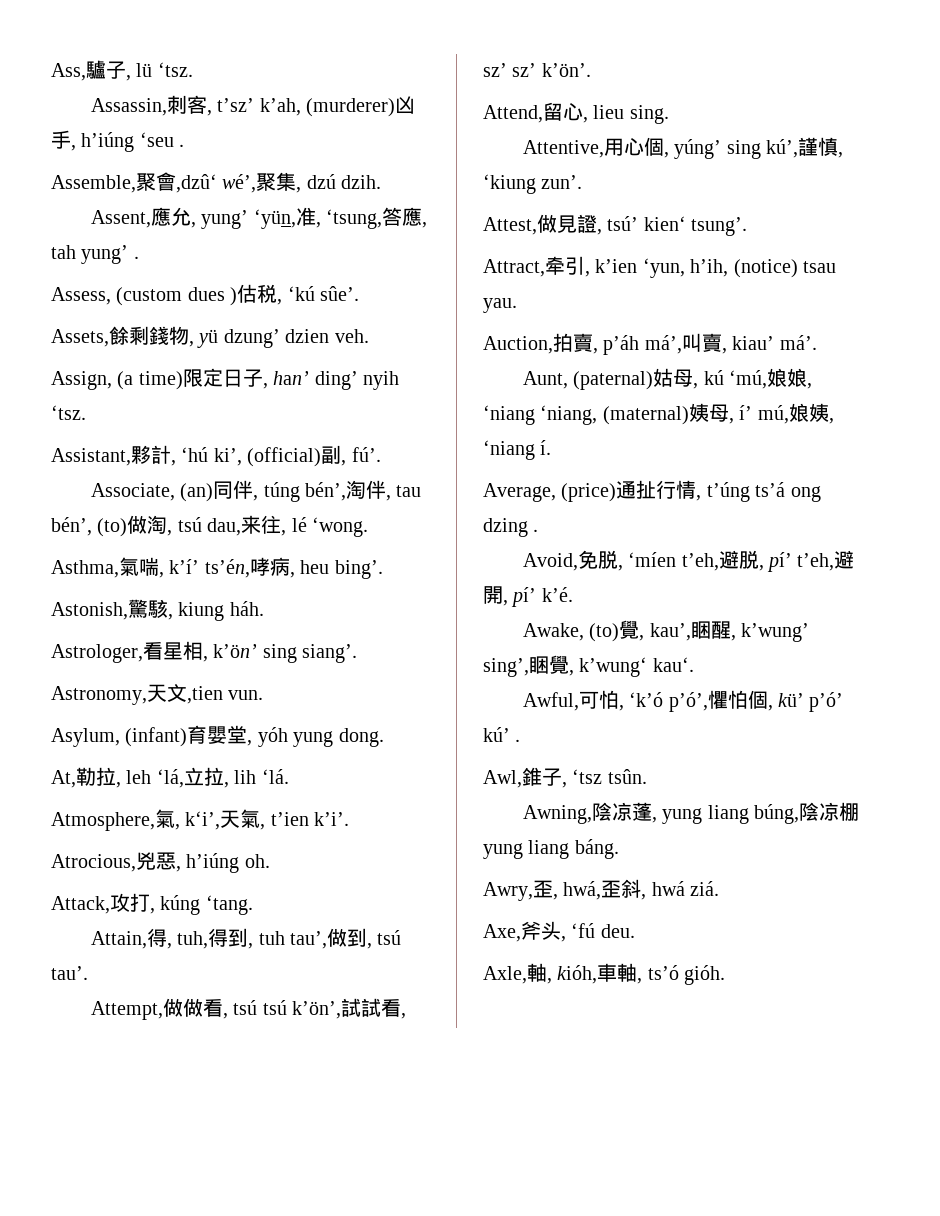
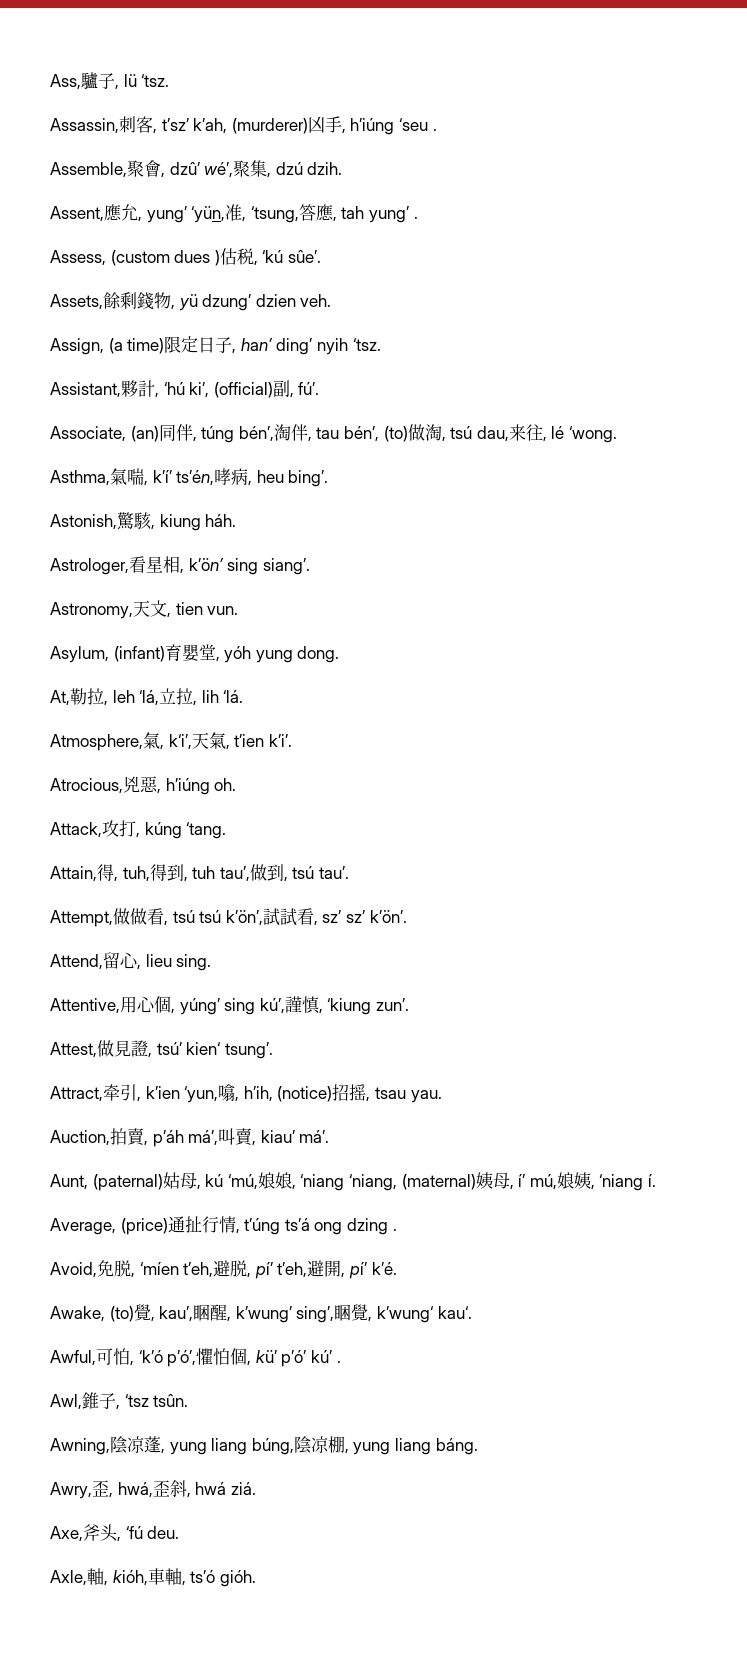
- Assemble,聚會,dzû‘ wé’,聚集, dzú dzih.
+ Assemble,聚會, dzû’ wé’,聚集, dzú dzih.
- Astronomy,天文,tien vun.
+ Astronomy,天文, tien vun.
- Attract,牵引, k’ien ‘yun, h’ih, (notice) tsau yau.
+ Attract,牵引, k’ien ‘yun,噏, h’ih, (notice)招摇, tsau yau.
- Awning,陰凉蓬, yung liang búng,陰凉棚yung liang báng.
+ Awning,陰凉蓬, yung liang búng,陰凉棚, yung liang báng.

